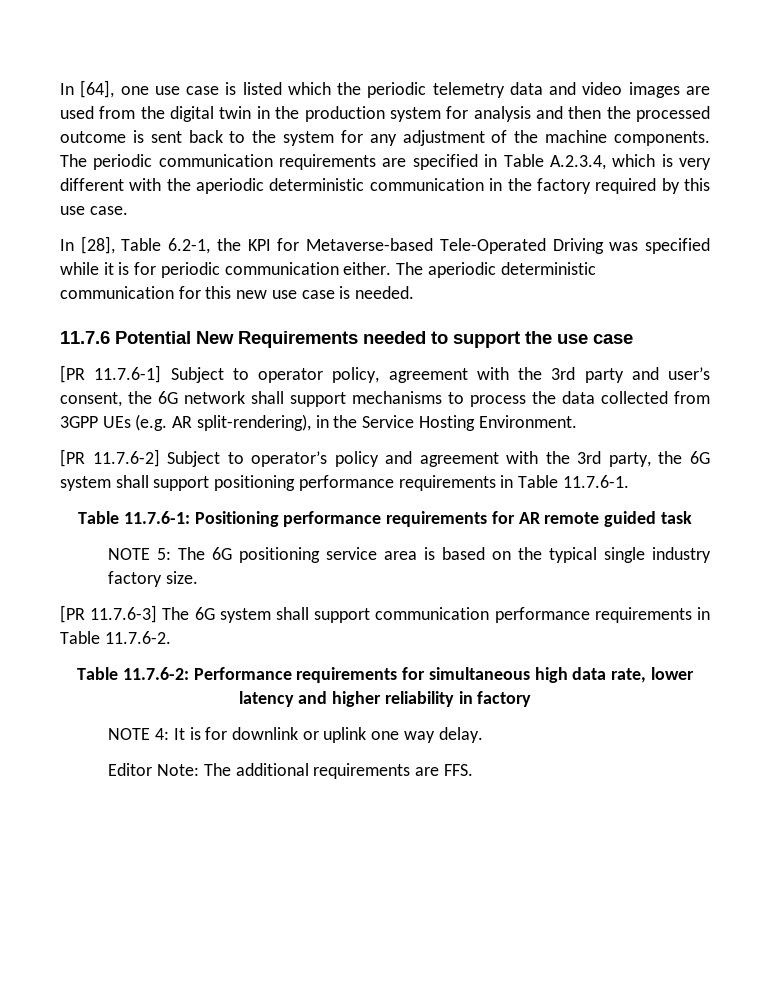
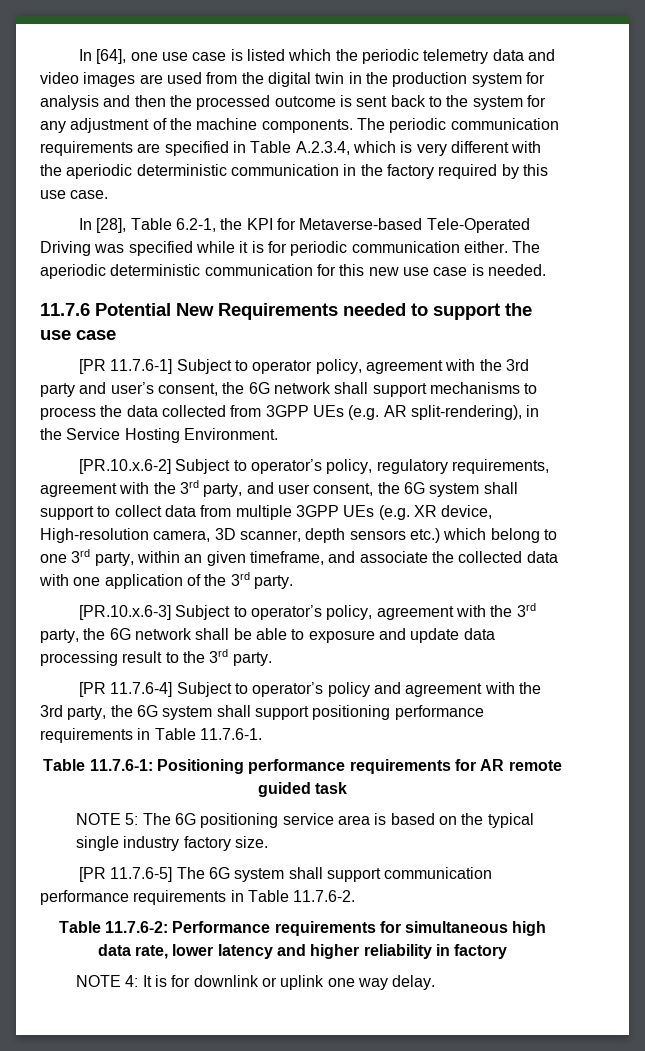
- [PR 11.7.6-2] Subject to operator’s policy and agreement with the 3rd party, the 6G system shall support positioning performance requirements in Table 11.7.6-1.
+ [PR.10.x.6-2] Subject to operator’s policy, regulatory requirements, agreement with the 3rd party, and user consent, the 6G system shall support to collect data from multiple 3GPP UEs (e.g. XR device, High-resolution camera, 3D scanner, depth sensors etc.) which belong to one 3rd party, within an given timeframe, and associate the collected data with one application of the 3rd party.
+ [PR.10.x.6-3] Subject to operator’s policy, agreement with the 3rd party, the 6G network shall be able to exposure and update data processing result to the 3rd party.
+ [PR 11.7.6-4] Subject to operator’s policy and agreement with the 3rd party, the 6G system shall support positioning performance requirements in Table 11.7.6-1.
- [PR 11.7.6-3] The 6G system shall support communication performance requirements in Table 11.7.6-2.
+ [PR 11.7.6-5] The 6G system shall support communication performance requirements in Table 11.7.6-2.
- Editor Note: The additional requirements are FFS.

